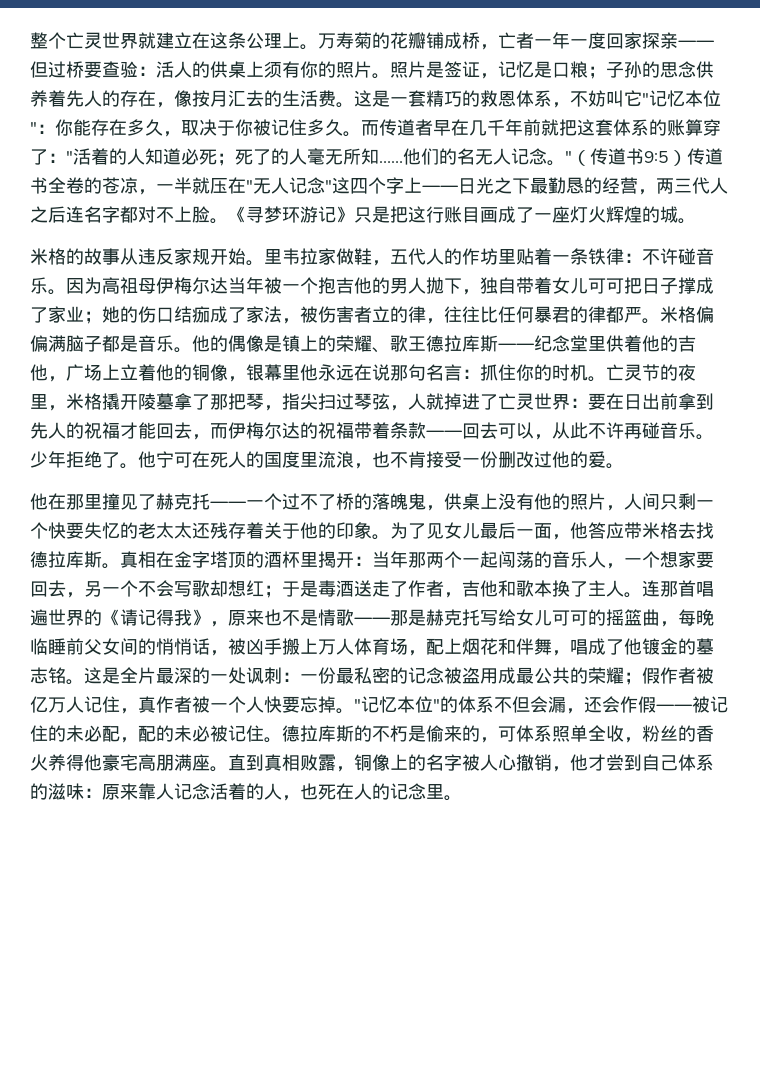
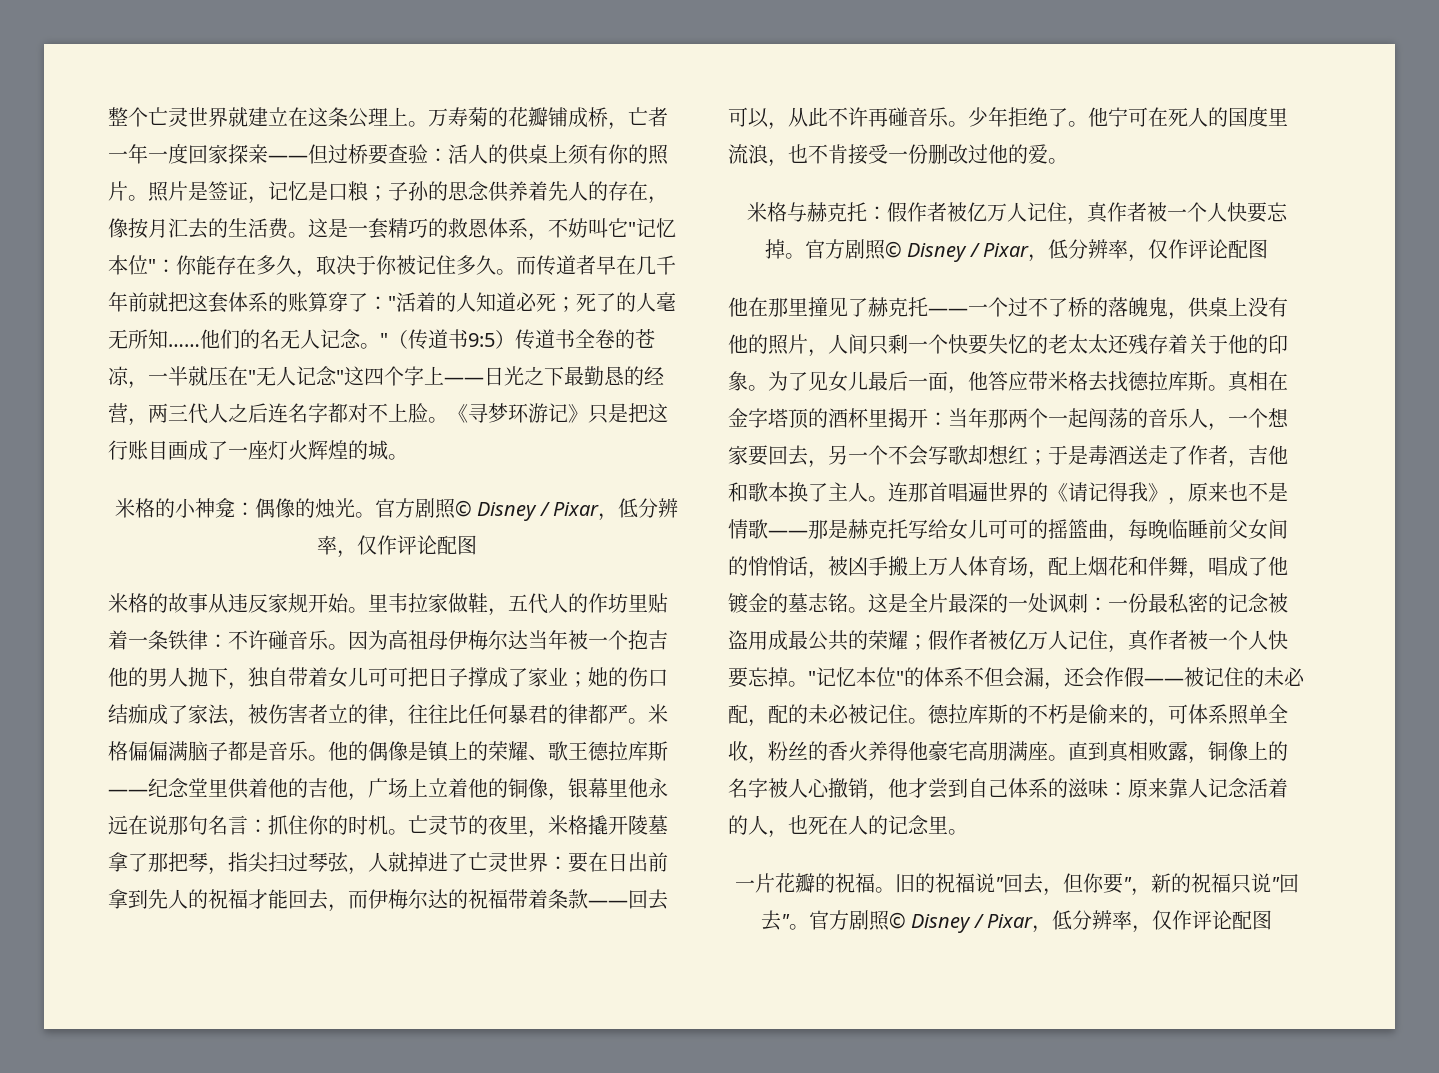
+ 米格的小神龛：偶像的烛光。官方剧照© Disney / Pixar，低分辨率，仅作评论配图
+ 米格与赫克托：假作者被亿万人记住，真作者被一个人快要忘掉。官方剧照© Disney / Pixar，低分辨率，仅作评论配图
+ 一片花瓣的祝福。旧的祝福说"回去，但你要"，新的祝福只说"回去"。官方剧照© Disney / Pixar，低分辨率，仅作评论配图

